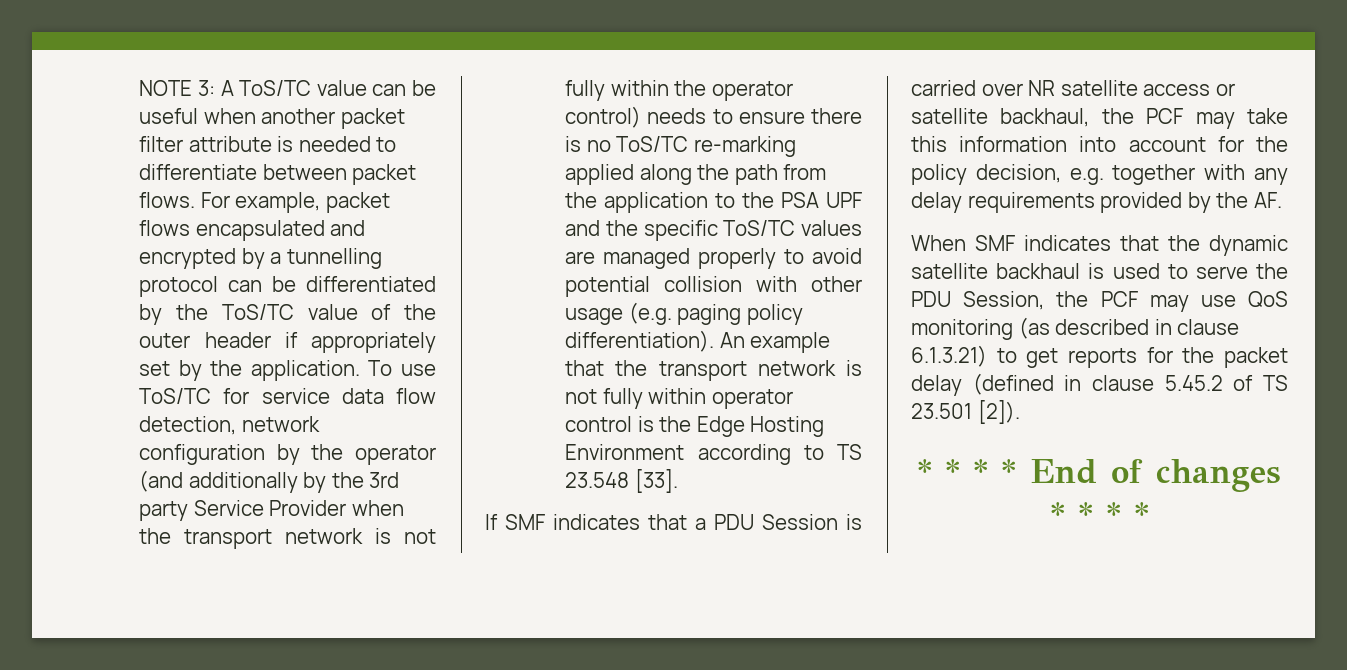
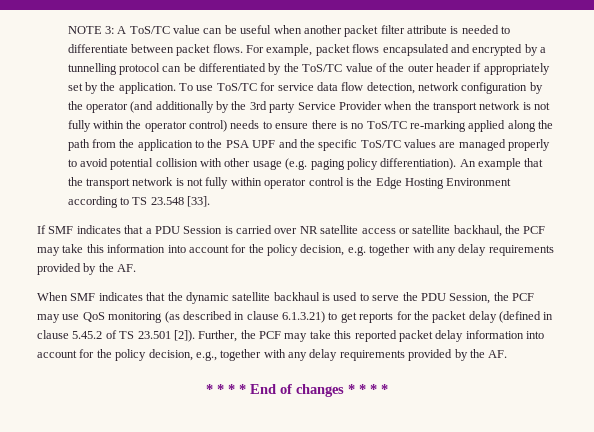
+ Further, the PCF may take this reported packet delay information into account for the policy decision, e.g., together with any delay requirements provided by the AF.

